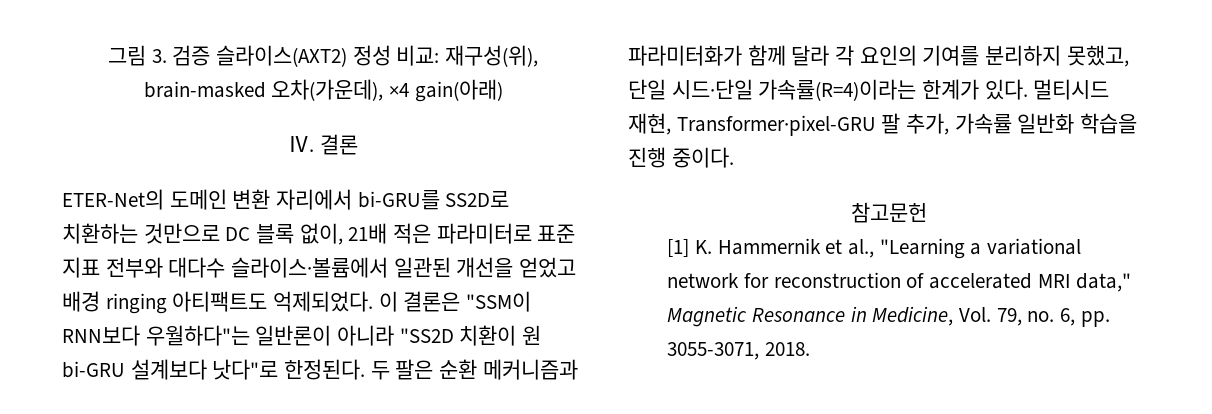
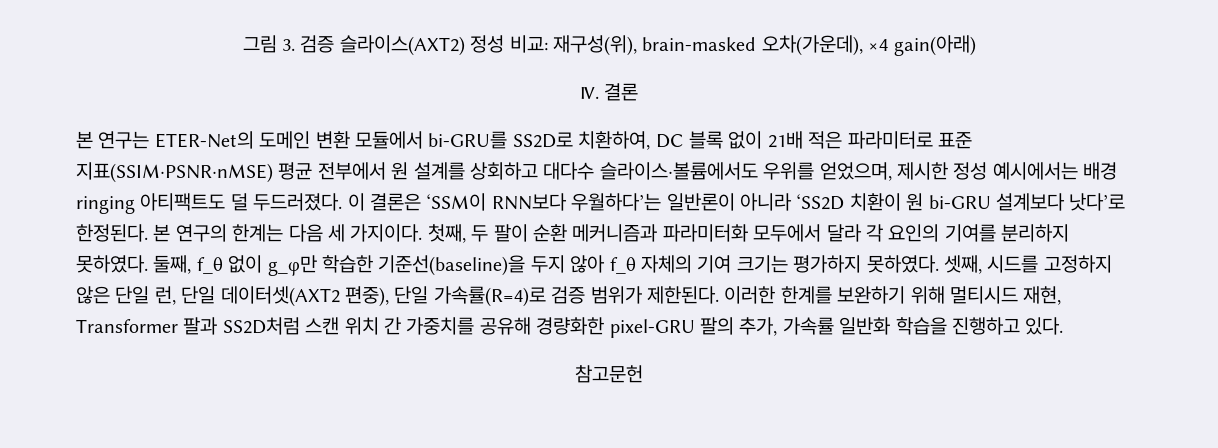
- ETER-Net의 도메인 변환 자리에서 bi-GRU를 SS2D로 치환하는 것만으로 DC 블록 없이, 21배 적은 파라미터로 표준 지표 전부와 대다수 슬라이스·볼륨에서 일관된 개선을 얻었고 배경 ringing 아티팩트도 억제되었다. 이 결론은 "SSM이 RNN보다 우월하다"는 일반론이 아니라 "SS2D 치환이 원 bi-GRU 설계보다 낫다"로 한정된다. 두 팔은 순환 메커니즘과 파라미터화가 함께 달라 각 요인의 기여를 분리하지 못했고, 단일 시드·단일 가속률(R=4)이라는 한계가 있다. 멀티시드 재현, Transformer·pixel-GRU 팔 추가, 가속률 일반화 학습을 진행 중이다.
+ 본 연구는 ETER-Net의 도메인 변환 모듈에서 bi-GRU를 SS2D로 치환하여, DC 블록 없이 21배 적은 파라미터로 표준 지표(SSIM·PSNR·nMSE) 평균 전부에서 원 설계를 상회하고 대다수 슬라이스·볼륨에서도 우위를 얻었으며, 제시한 정성 예시에서는 배경 ringing 아티팩트도 덜 두드러졌다. 이 결론은 ‘SSM이 RNN보다 우월하다’는 일반론이 아니라 ‘SS2D 치환이 원 bi-GRU 설계보다 낫다’로 한정된다. 본 연구의 한계는 다음 세 가지이다. 첫째, 두 팔이 순환 메커니즘과 파라미터화 모두에서 달라 각 요인의 기여를 분리하지 못하였다. 둘째, f_θ 없이 g_φ만 학습한 기준선(baseline)을 두지 않아 f_θ 자체의 기여 크기는 평가하지 못하였다. 셋째, 시드를 고정하지 않은 단일 런, 단일 데이터셋(AXT2 편중), 단일 가속률(R=4)로 검증 범위가 제한된다. 이러한 한계를 보완하기 위해 멀티시드 재현, Transformer 팔과 SS2D처럼 스캔 위치 간 가중치를 공유해 경량화한 pixel-GRU 팔의 추가, 가속률 일반화 학습을 진행하고 있다.
- [1] K. Hammernik et al., "Learning a variational network for reconstruction of accelerated MRI data," Magnetic Resonance in Medicine, Vol. 79, no. 6, pp. 3055-3071, 2018.

